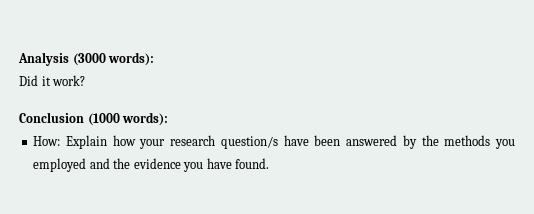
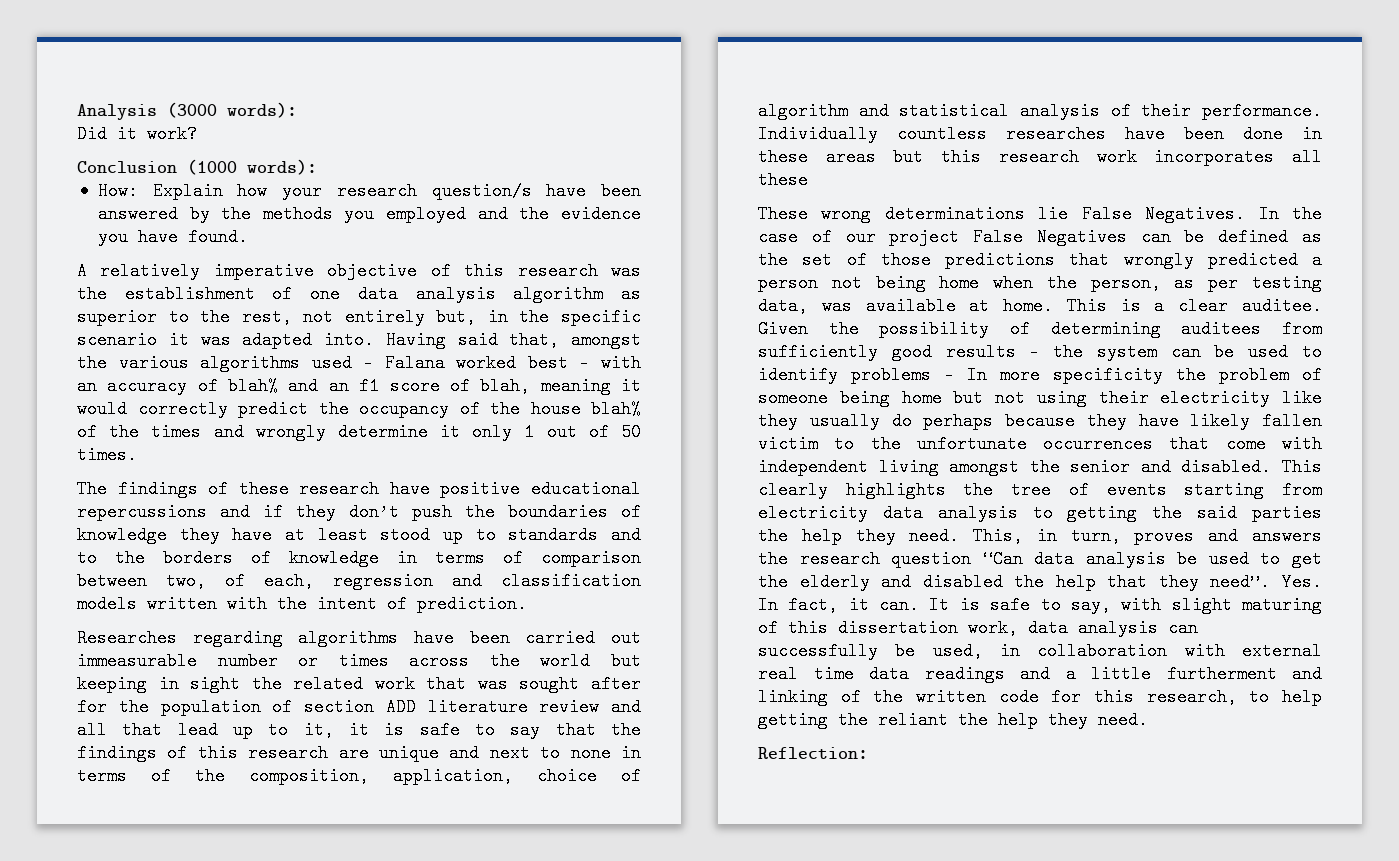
+ A relatively imperative objective of this research was the establishment of one data analysis algorithm as superior to the rest, not entirely but, in the specific scenario it was adapted into. Having said that, amongst the various algorithms used – Falana worked best – with an accuracy of blah% and an f1 score of blah, meaning it would correctly predict the occupancy of the house blah% of the times and wrongly determine it only 1 out of 50 times.
+ The findings of these research have positive educational repercussions and if they don’t push the boundaries of knowledge they have at least stood up to standards and to the borders of knowledge in terms of comparison between two, of each, regression and classification models written with the intent of prediction.
+ Researches regarding algorithms have been carried out immeasurable number or times across the world but keeping in sight the related work that was sought after for the population of section ADD literature review and all that lead up to it, it is safe to say that the findings of this research are unique and next to none in terms of the composition, application, choice of algorithm and statistical analysis of their performance. Individually countless researches have been done in these areas but this research work incorporates all these
+ These wrong determinations lie False Negatives. In the case of our project False Negatives can be defined as the set of those predictions that wrongly predicted a person not being home when the person, as per testing data, was available at home. This is a clear auditee. Given the possibility of determining auditees from sufficiently good results – the system can be used to identify problems – In more specificity the problem of someone being home but not using their electricity like they usually do perhaps because they have likely fallen victim to the unfortunate occurrences that come with independent living amongst the senior and disabled. This clearly highlights the tree of events starting from electricity data analysis to getting the said parties the help they need. This, in turn, proves and answers the research question “Can data analysis be used to get the elderly and disabled the help that they need”. Yes. In fact, it can. It is safe to say, with slight maturing of this dissertation work, data analysis can successfully be used, in collaboration with external real time data readings and a little furtherment and linking of the written code for this research, to help getting the reliant the help they need.
+ Reflection:

